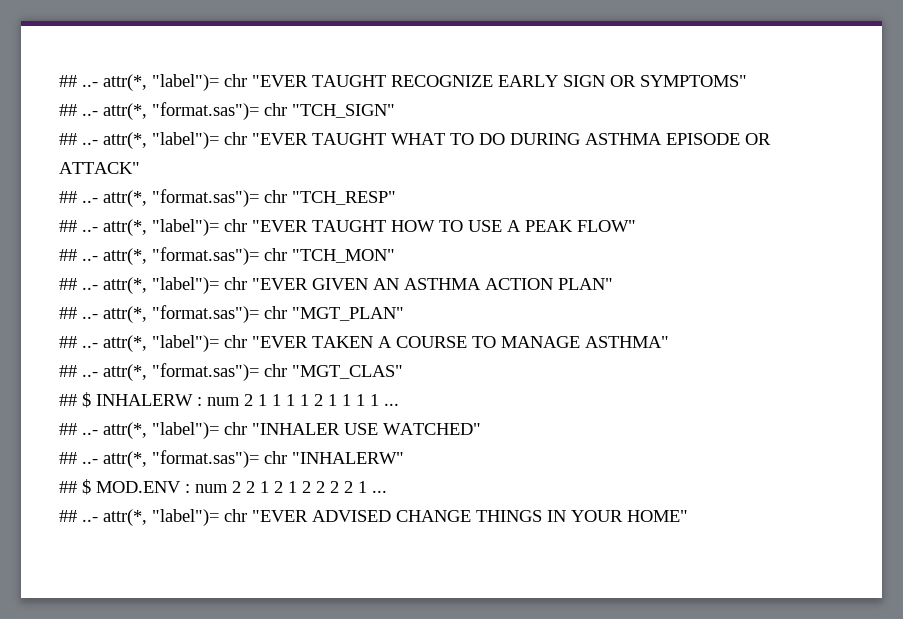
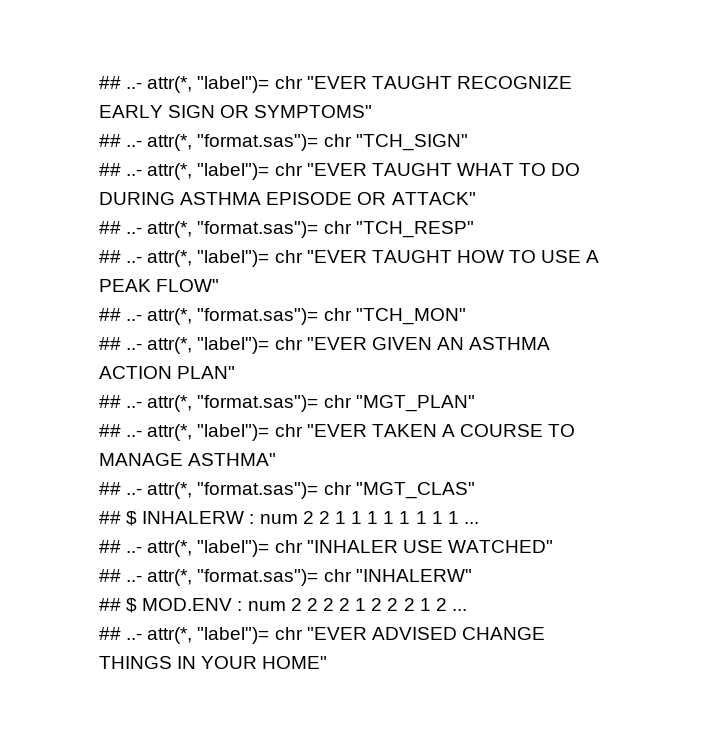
- ## $ INHALERW : num 2 1 1 1 1 2 1 1 1 1 ...
+ ## $ INHALERW : num 2 2 1 1 1 1 1 1 1 1 ...
- ## $ MOD.ENV : num 2 2 1 2 1 2 2 2 2 1 ...
+ ## $ MOD.ENV : num 2 2 2 2 1 2 2 2 1 2 ...

